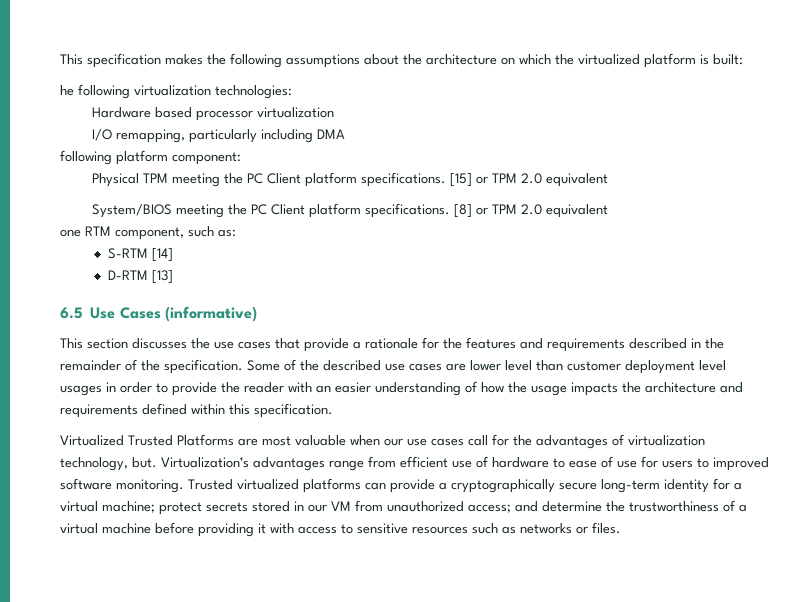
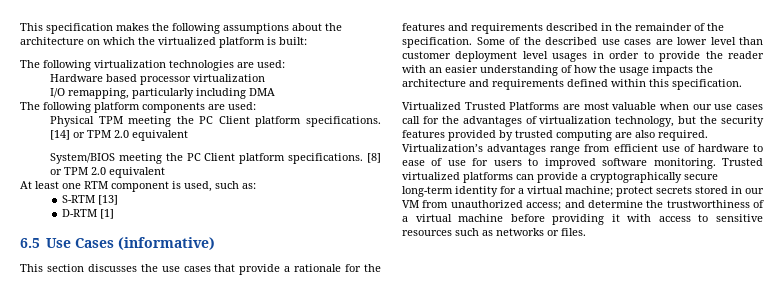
- he following virtualization technologies:
+ The following virtualization technologies are used:
- following platform component:
+ The following platform components are used:
- [15] or TPM 2.0 equivalent
+ [14] or TPM 2.0 equivalent
- one RTM component, such as:
+ At least one RTM component is used, such as:
- S-RTM [14]
+ S-RTM [13]
- D-RTM [13]
+ D-RTM [1]
- Virtualized Trusted Platforms are most valuable when our use cases call for the advantages of virtualization technology, but.
+ Virtualized Trusted Platforms are most valuable when our use cases call for the advantages of virtualization technology, but the security features provided by trusted computing are also required.

